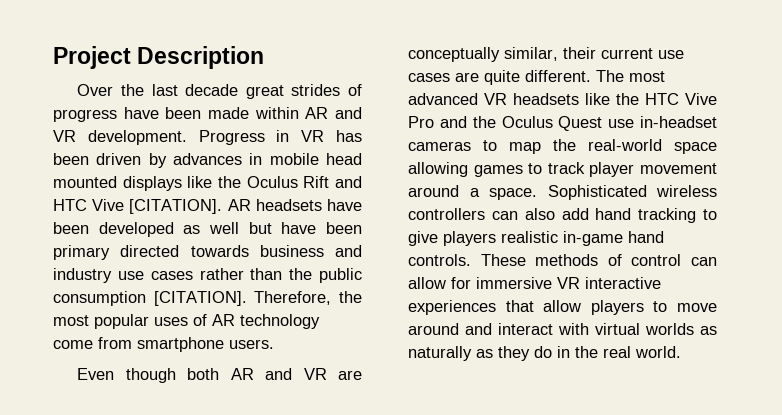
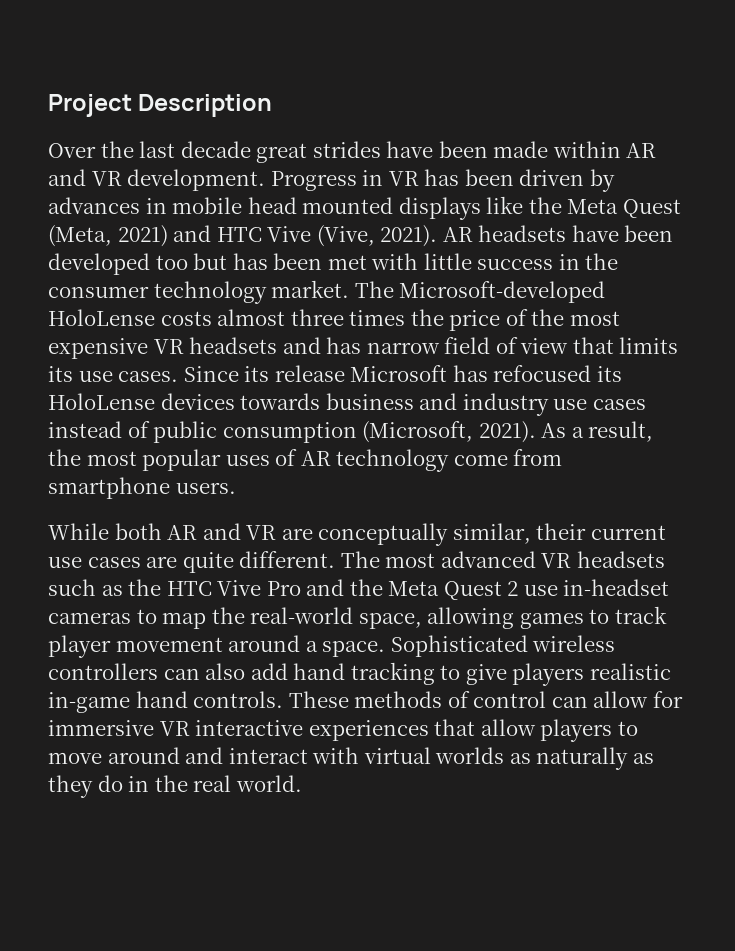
- Over the last decade great strides of progress have been made within AR and VR development.
+ Over the last decade great strides have been made within AR and VR development.
- Progress in VR has been driven by advances in mobile head mounted displays like the Oculus Rift and HTC Vive [CITATION].
+ Progress in VR has been driven by advances in mobile head mounted displays like the Meta Quest (Meta, 2021) and HTC Vive (Vive, 2021).
- AR headsets have been developed as well but have been primary directed towards business and industry use cases rather than the public consumption [CITATION]. Therefore, the most popular uses of AR technology come from smartphone users.
+ AR headsets have been developed too but has been met with little success in the consumer technology market. The Microsoft-developed HoloLense costs almost three times the price of the most expensive VR headsets and has narrow field of view that limits its use cases. Since its release Microsoft has refocused its HoloLense devices towards business and industry use cases instead of public consumption (Microsoft, 2021). As a result, the most popular uses of AR technology come from smartphone users.
- Even though both AR and VR are conceptually similar, their current use cases are quite different.
+ While both AR and VR are conceptually similar, their current use cases are quite different.
- The most advanced VR headsets like the HTC Vive Pro and the Oculus Quest use in-headset cameras to map the real-world space allowing games to track player movement around a space.
+ The most advanced VR headsets such as the HTC Vive Pro and the Meta Quest 2 use in-headset cameras to map the real-world space, allowing games to track player movement around a space.

